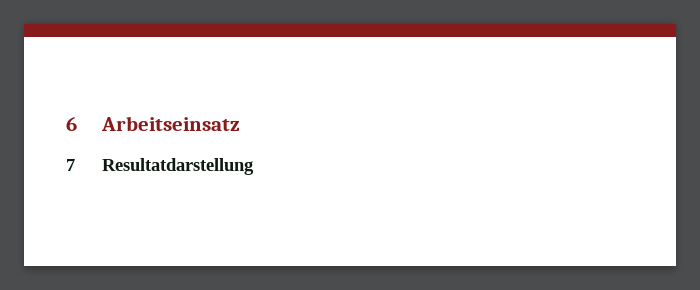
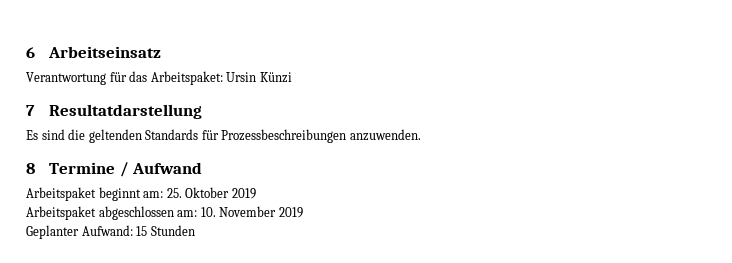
+ Verantwortung für das Arbeitspaket: Ursin Künzi
  7 Resultatdarstellung
+ Es sind die geltenden Standards für Prozessbeschreibungen anzuwenden.
+ 8 Termine / Aufwand
+ Arbeitspaket beginnt am: 25. Oktober 2019
+ Arbeitspaket abgeschlossen am: 10. November 2019
+ Geplanter Aufwand: 15 Stunden

